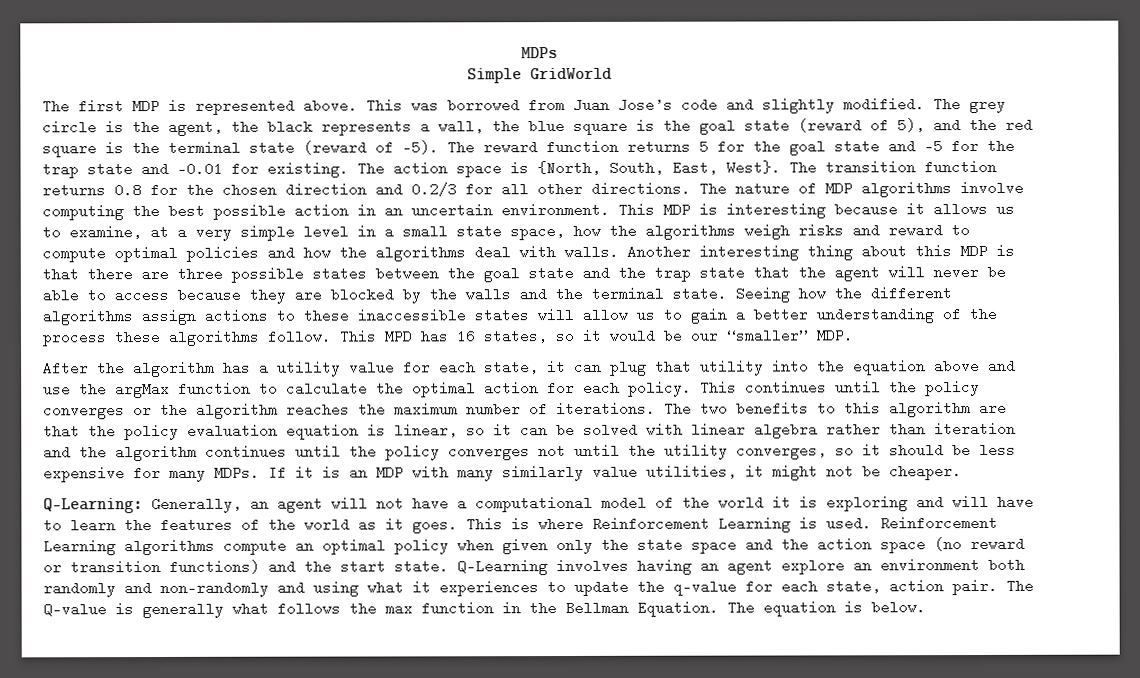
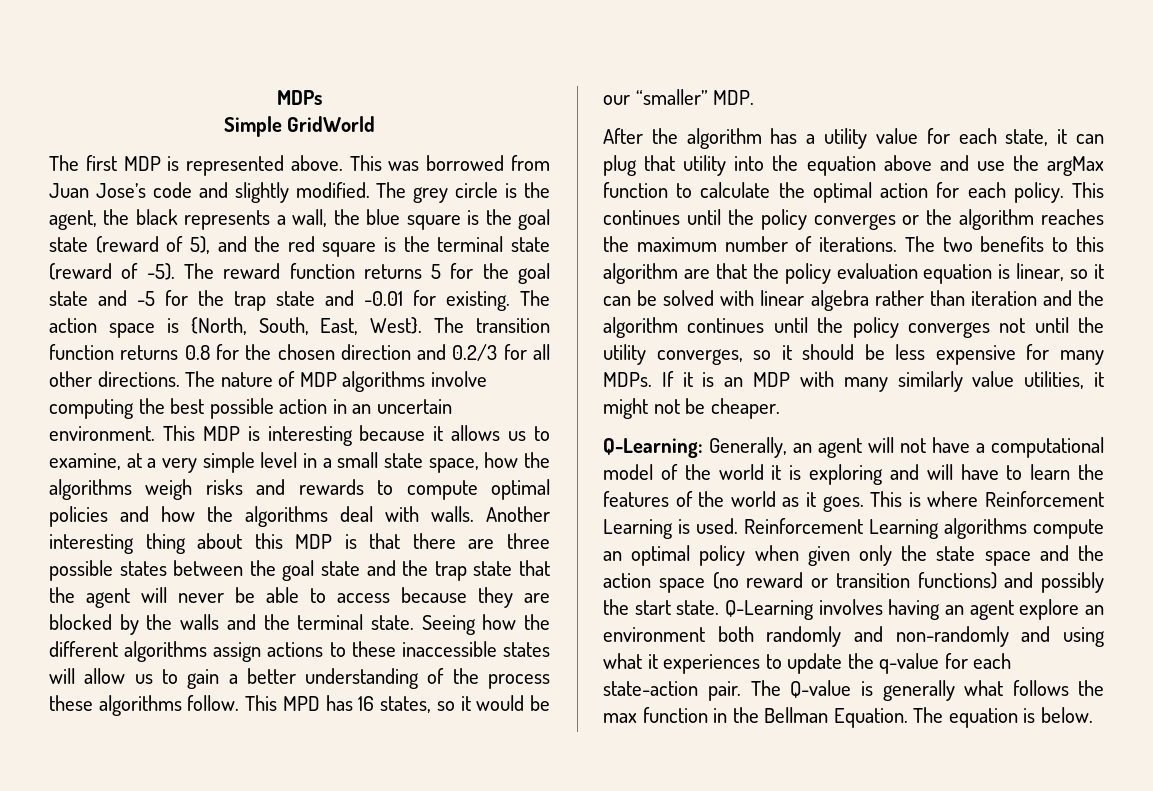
- This MDP is interesting because it allows us to examine, at a very simple level in a small state space, how the algorithms weigh risks and reward to compute optimal policies and how the algorithms deal with walls.
+ This MDP is interesting because it allows us to examine, at a very simple level in a small state space, how the algorithms weigh risks and rewards to compute optimal policies and how the algorithms deal with walls.
- Reinforcement Learning algorithms compute an optimal policy when given only the state space and the action space (no reward or transition functions) and the start state.
+ Reinforcement Learning algorithms compute an optimal policy when given only the state space and the action space (no reward or transition functions) and possibly the start state.
- Q-Learning involves having an agent explore an environment both randomly and non-randomly and using what it experiences to update the q-value for each state, action pair.
+ Q-Learning involves having an agent explore an environment both randomly and non-randomly and using what it experiences to update the q-value for each state-action pair.

